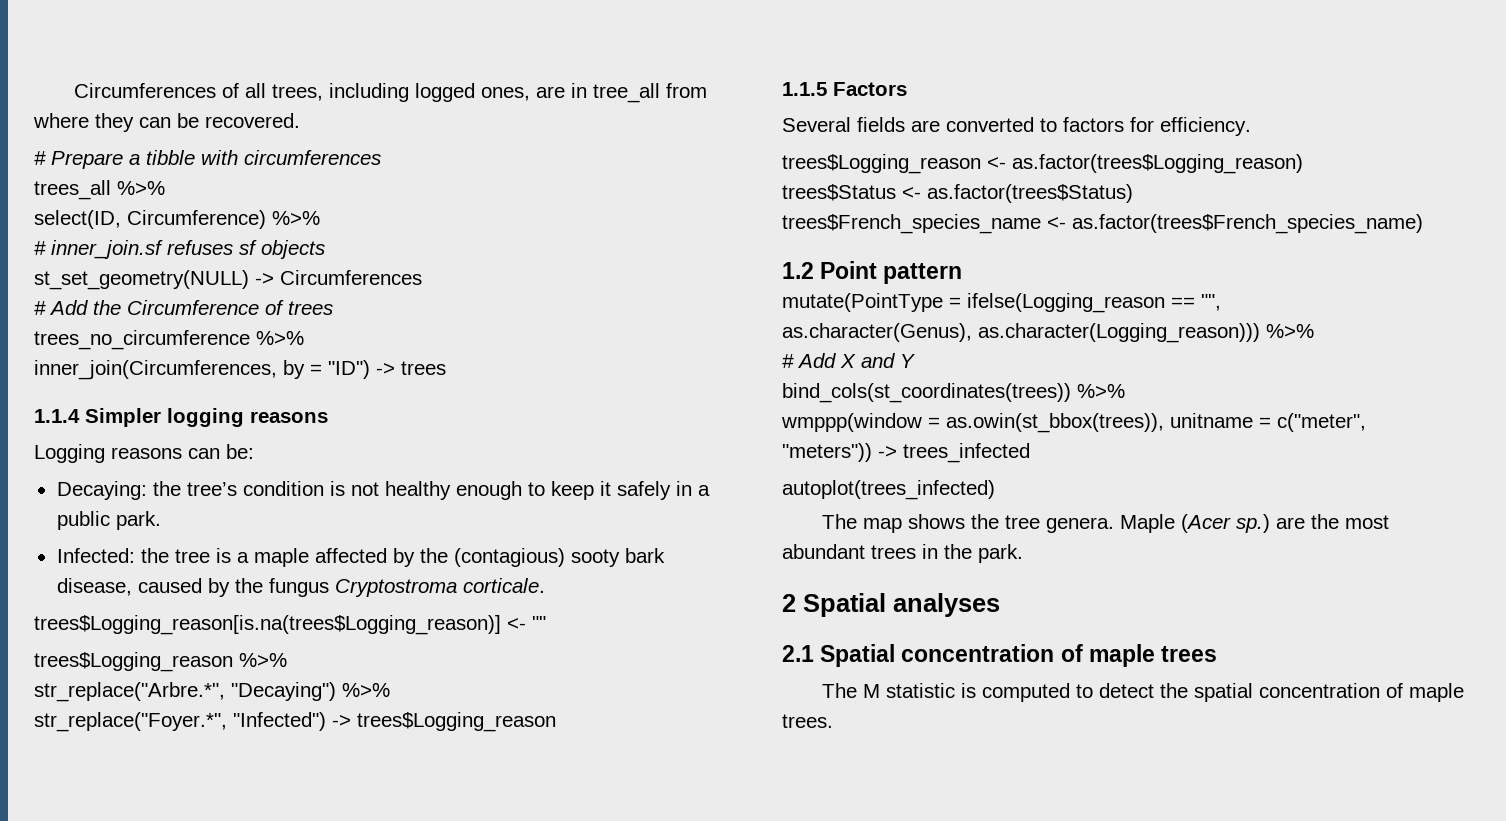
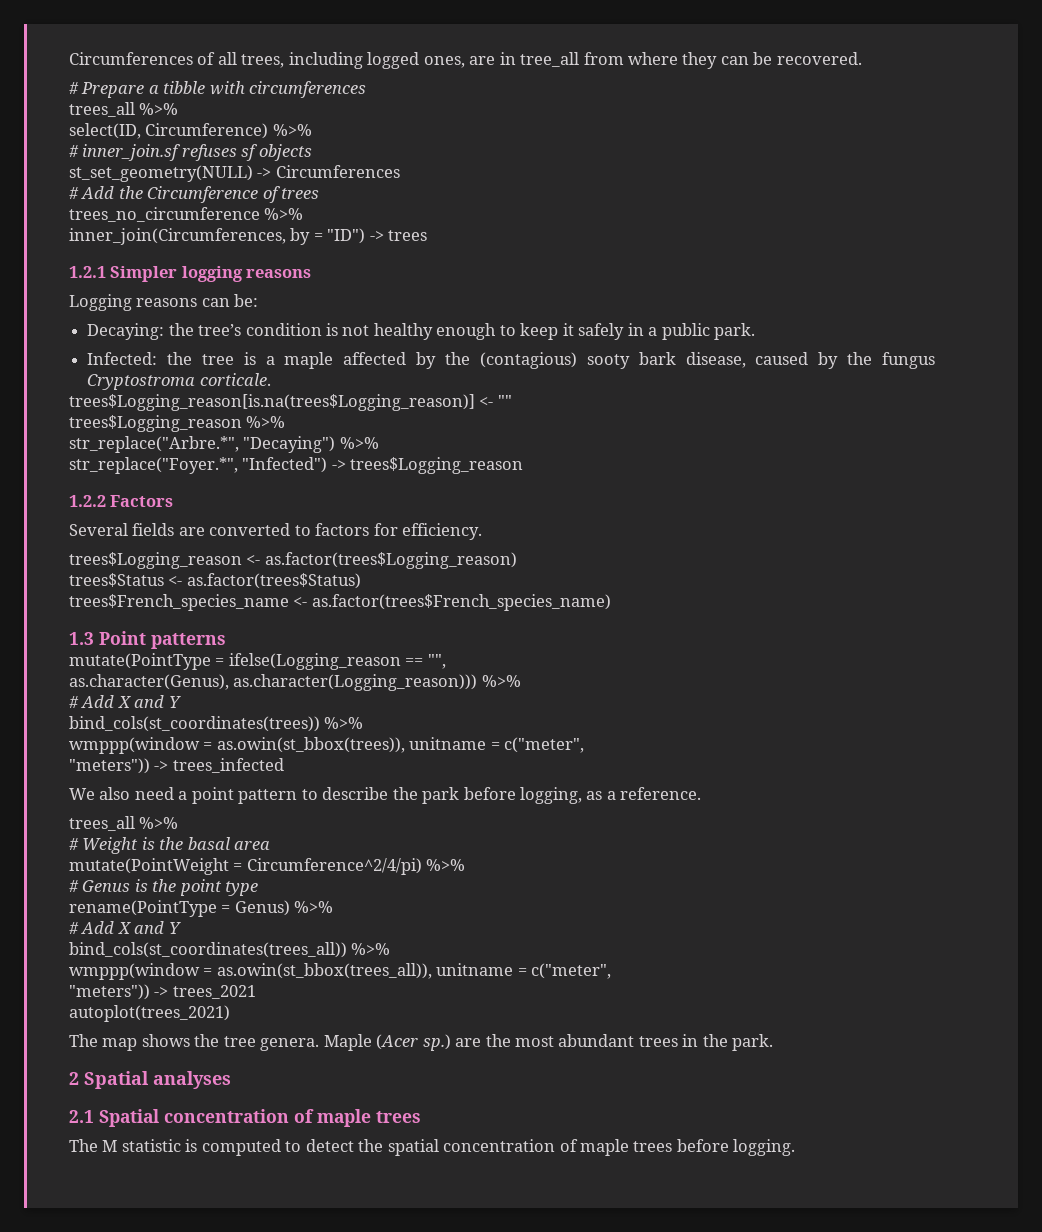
- 1.1.4 Simpler logging reasons
+ 1.2.1 Simpler logging reasons
- 1.1.5 Factors
+ 1.2.2 Factors
- 1.2 Point pattern
+ 1.3 Point patterns
- autoplot(trees_infected)
+ We also need a point pattern to describe the park before logging, as a reference.
+ trees_all %>%
+ # Weight is the basal area
+ mutate(PointWeight = Circumference^2/4/pi) %>%
+ # Genus is the point type
+ rename(PointType = Genus) %>%
+ # Add X and Y
+ bind_cols(st_coordinates(trees_all)) %>%
+ wmppp(window = as.owin(st_bbox(trees_all)), unitname = c("meter",
+ "meters")) -> trees_2021
+ autoplot(trees_2021)
- The M statistic is computed to detect the spatial concentration of maple trees.
+ The M statistic is computed to detect the spatial concentration of maple trees before logging.

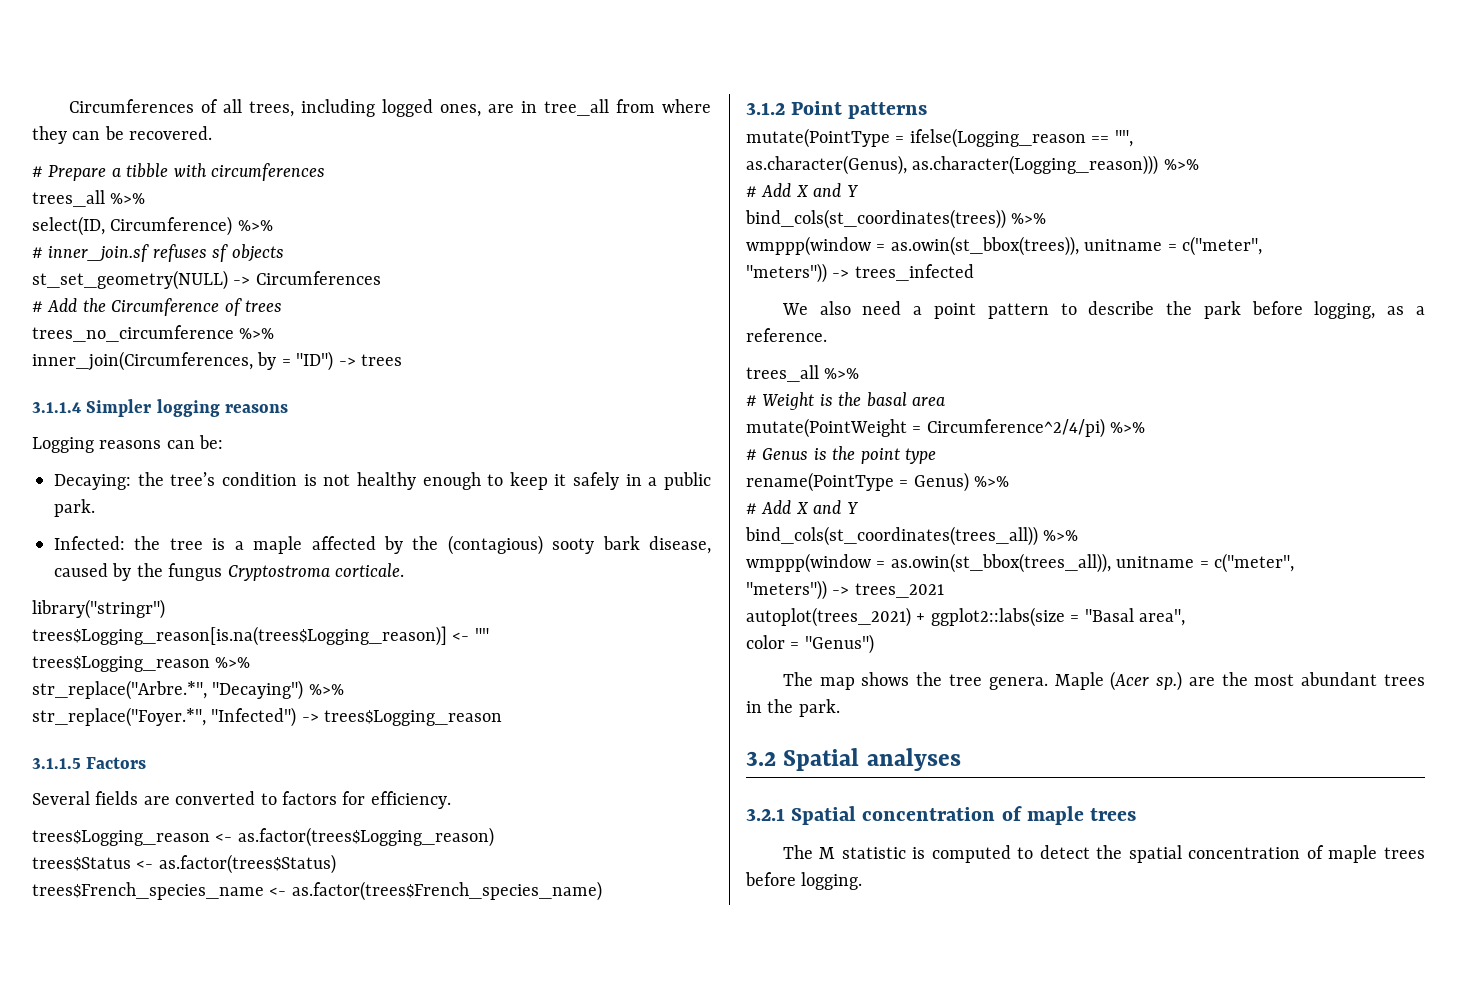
- 1.2.1 Simpler logging reasons
+ 3.1.1.4 Simpler logging reasons
+ library("stringr")
- 1.2.2 Factors
+ 3.1.1.5 Factors
- 1.3 Point patterns
+ 3.1.2 Point patterns
- autoplot(trees_2021)
+ autoplot(trees_2021) + ggplot2::labs(size = "Basal area",
+ color = "Genus")
- 2 Spatial analyses
+ 3.2 Spatial analyses
- 2.1 Spatial concentration of maple trees
+ 3.2.1 Spatial concentration of maple trees

